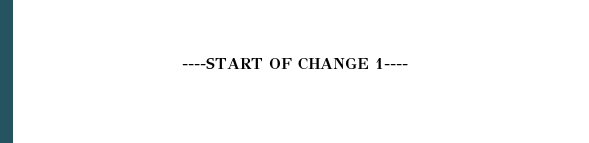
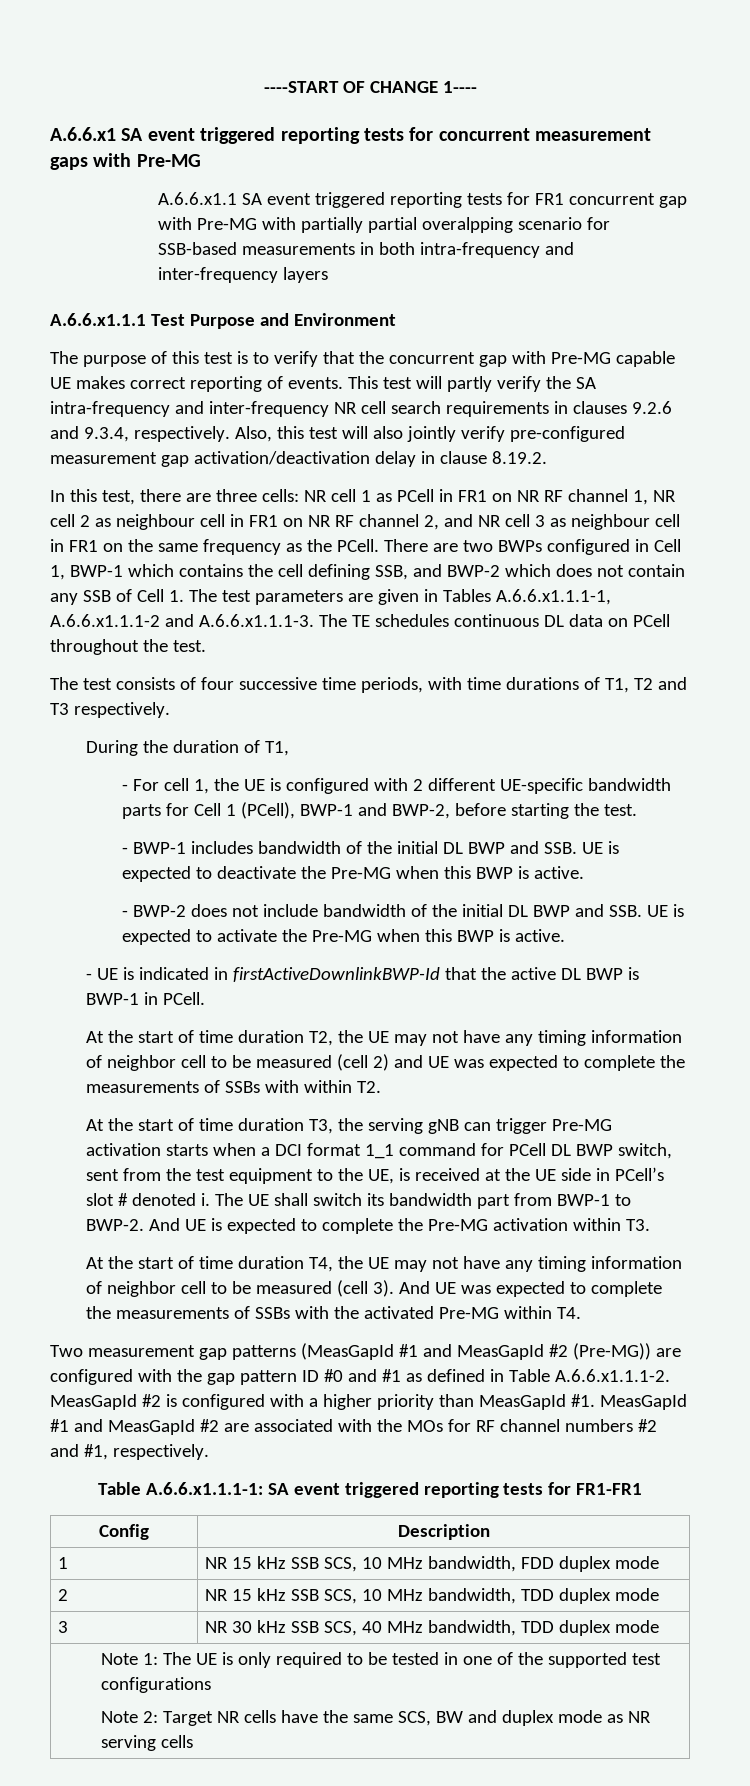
+ A.6.6.x1 SA event triggered reporting tests for concurrent measurement gaps with Pre-MG
+ A.6.6.x1.1 SA event triggered reporting tests for FR1 concurrent gap with Pre-MG with partially partial overalpping scenario for SSB-based measurements in both intra-frequency and inter-frequency layers
+ A.6.6.x1.1.1 Test Purpose and Environment
+ The purpose of this test is to verify that the concurrent gap with Pre-MG capable UE makes correct reporting of events. This test will partly verify the SA intra-frequency and inter-frequency NR cell search requirements in clauses 9.2.6 and 9.3.4, respectively. Also, this test will also jointly verify pre-configured measurement gap activation/deactivation delay in clause 8.19.2.
+ In this test, there are three cells: NR cell 1 as PCell in FR1 on NR RF channel 1, NR cell 2 as neighbour cell in FR1 on NR RF channel 2, and NR cell 3 as neighbour cell in FR1 on the same frequency as the PCell. There are two BWPs configured in Cell 1, BWP-1 which contains the cell defining SSB, and BWP-2 which does not contain any SSB of Cell 1. The test parameters are given in Tables A.6.6.x1.1.1-1, A.6.6.x1.1.1-2 and A.6.6.x1.1.1-3. The TE schedules continuous DL data on PCell throughout the test.
+ The test consists of four successive time periods, with time durations of T1, T2 and T3 respectively.
+ During the duration of T1,
+ - For cell 1, the UE is configured with 2 different UE-specific bandwidth parts for Cell 1 (PCell), BWP-1 and BWP-2, before starting the test.
+ - BWP-1 includes bandwidth of the initial DL BWP and SSB. UE is expected to deactivate the Pre-MG when this BWP is active.
+ - BWP-2 does not include bandwidth of the initial DL BWP and SSB. UE is expected to activate the Pre-MG when this BWP is active.
+ - UE is indicated in firstActiveDownlinkBWP-Id that the active DL BWP is BWP-1 in PCell.
+ At the start of time duration T2, the UE may not have any timing information of neighbor cell to be measured (cell 2) and UE was expected to complete the measurements of SSBs with within T2.
+ At the start of time duration T3, the serving gNB can trigger Pre-MG activation starts when a DCI format 1_1 command for PCell DL BWP switch, sent from the test equipment to the UE, is received at the UE side in PCell’s slot # denoted i. The UE shall switch its bandwidth part from BWP-1 to BWP-2. And UE is expected to complete the Pre-MG activation within T3.
+ At the start of time duration T4, the UE may not have any timing information of neighbor cell to be measured (cell 3). And UE was expected to complete the measurements of SSBs with the activated Pre-MG within T4.
+ Two measurement gap patterns (MeasGapId #1 and MeasGapId #2 (Pre-MG)) are configured with the gap pattern ID #0 and #1 as defined in Table A.6.6.x1.1.1-2. MeasGapId #2 is configured with a higher priority than MeasGapId #1. MeasGapId #1 and MeasGapId #2 are associated with the MOs for RF channel numbers #2 and #1, respectively.
+ Table A.6.6.x1.1.1-1: SA event triggered reporting tests for FR1-FR1
+ Config | Description
+ 1 | NR 15 kHz SSB SCS, 10 MHz bandwidth, FDD duplex mode
+ 2 | NR 15 kHz SSB SCS, 10 MHz bandwidth, TDD duplex mode
+ 3 | NR 30 kHz SSB SCS, 40 MHz bandwidth, TDD duplex mode
+ Note 1: The UE is only required to be tested in one of the supported test configurations
+ Note 2: Target NR cells have the same SCS, BW and duplex mode as NR serving cells

